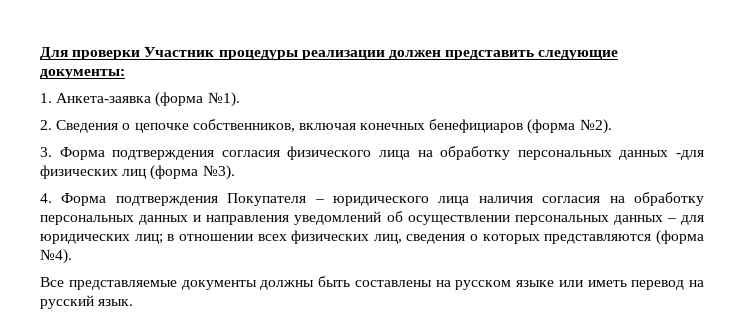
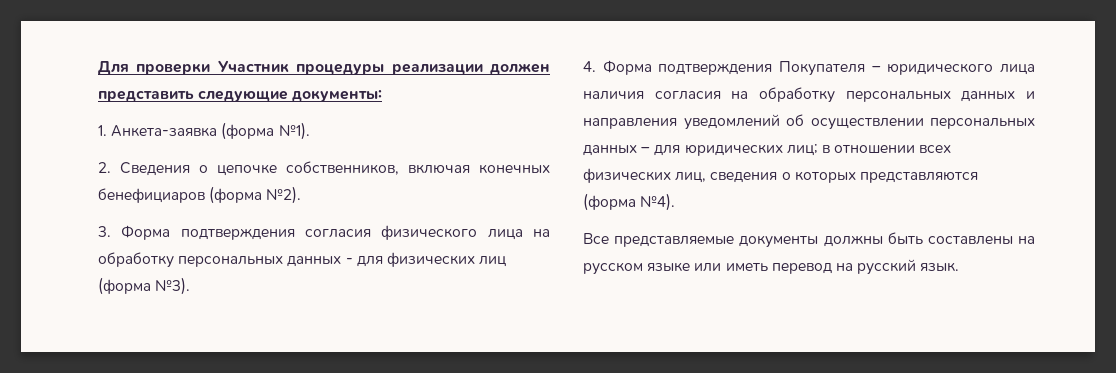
- 3. Форма подтверждения согласия физического лица на обработку персональных данных -для физических лиц (форма №3).
+ 3. Форма подтверждения согласия физического лица на обработку персональных данных - для физических лиц (форма №3).

